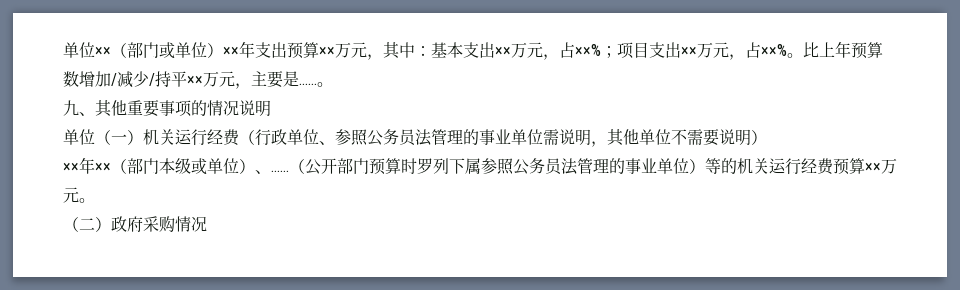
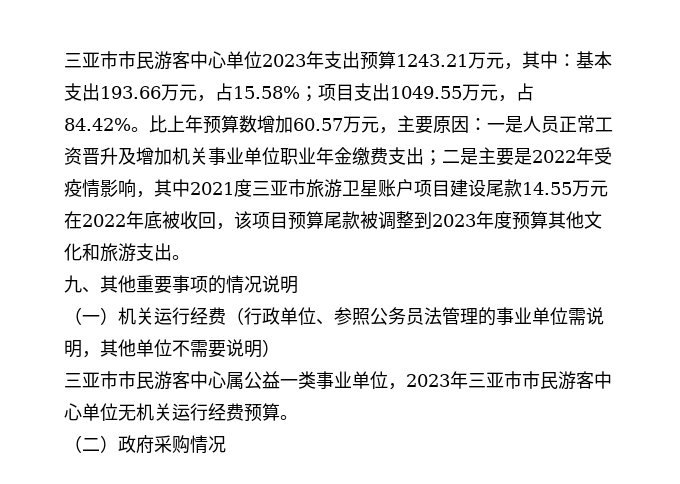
- 单位××（部门或单位）××年支出预算××万元，其中：基本支出××万元，占××%；项目支出××万元，占××%。
+ 三亚市市民游客中心单位2023年支出预算1243.21万元，其中：基本支出193.66万元，占15.58%；项目支出1049.55万元，占84.42%。
- 比上年预算数增加/减少/持平××万元，主要是……。
+ 比上年预算数增加60.57万元，主要原因：一是人员正常工资晋升及增加机关事业单位职业年金缴费支出；二是主要是2022年受疫情影响，其中2021度三亚市旅游卫星账户项目建设尾款14.55万元在2022年底被收回，该项目预算尾款被调整到2023年度预算其他文化和旅游支出。
- 单位（一）机关运行经费（行政单位、参照公务员法管理的事业单位需说明，其他单位不需要说明）
+ （一）机关运行经费（行政单位、参照公务员法管理的事业单位需说明，其他单位不需要说明）
- ××年××（部门本级或单位）、……（公开部门预算时罗列下属参照公务员法管理的事业单位）等的机关运行经费预算××万元。
+ 三亚市市民游客中心属公益一类事业单位，2023年三亚市市民游客中心单位无机关运行经费预算。

